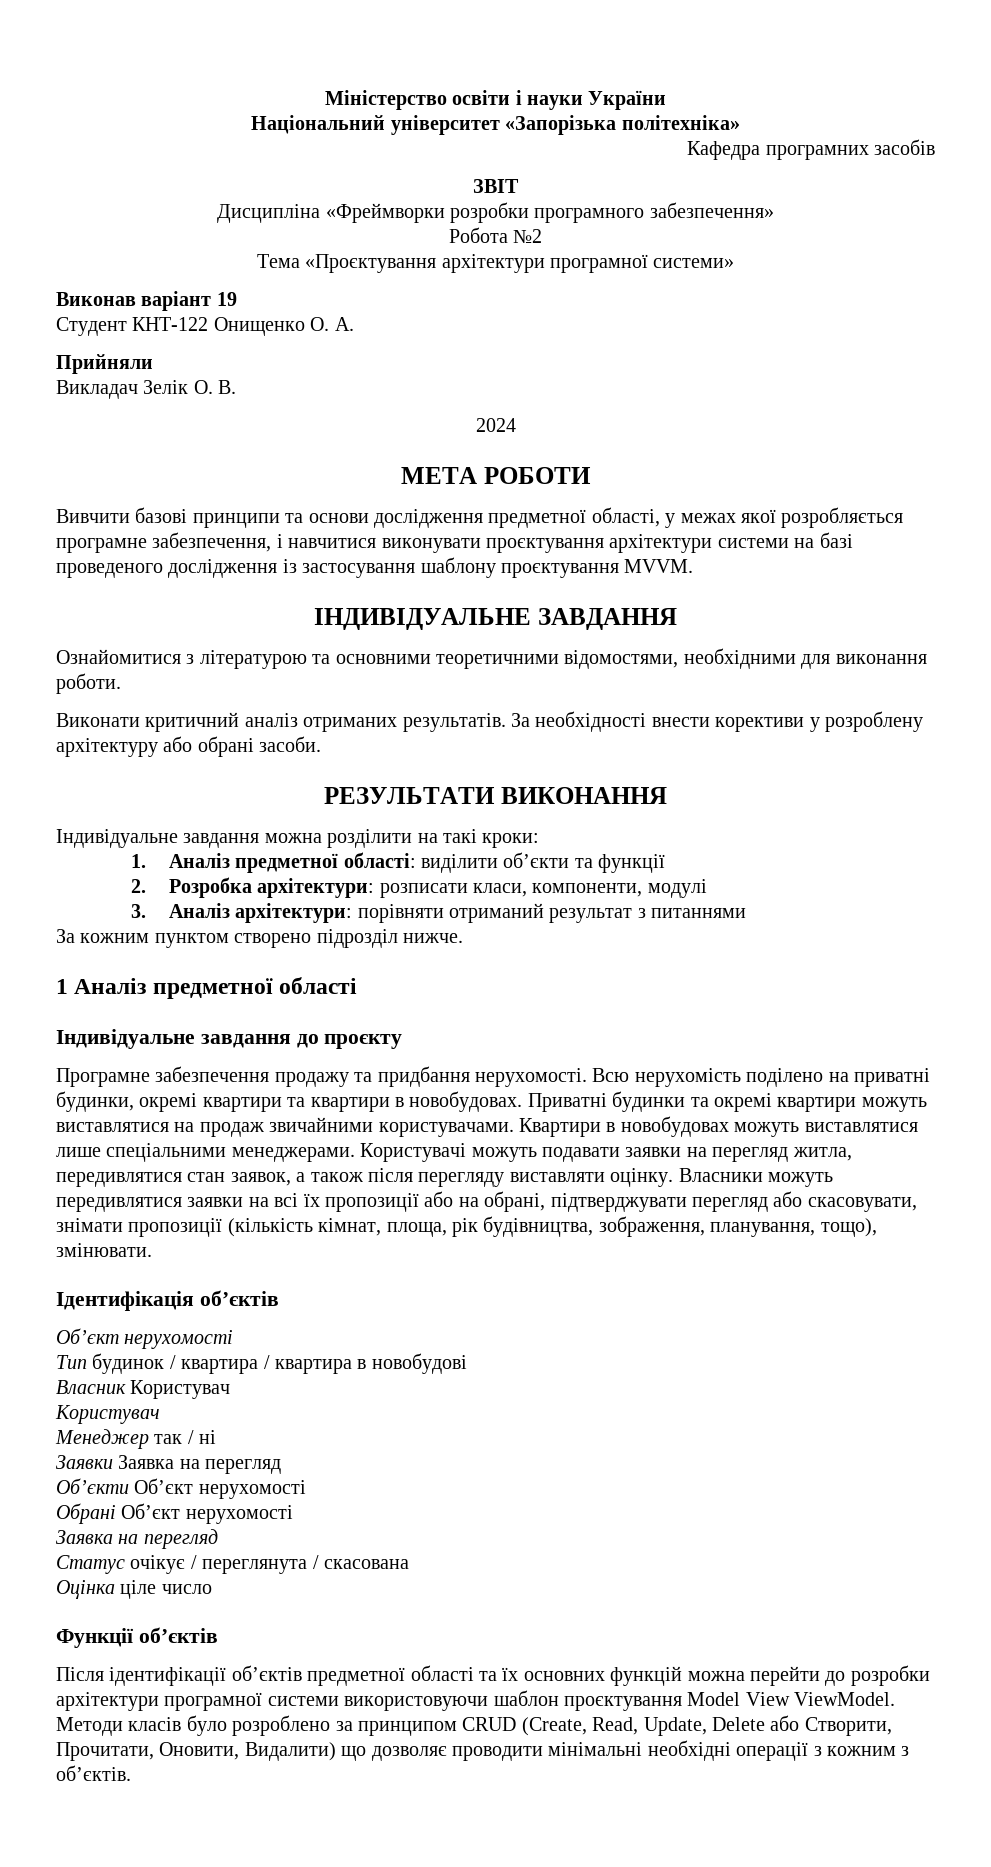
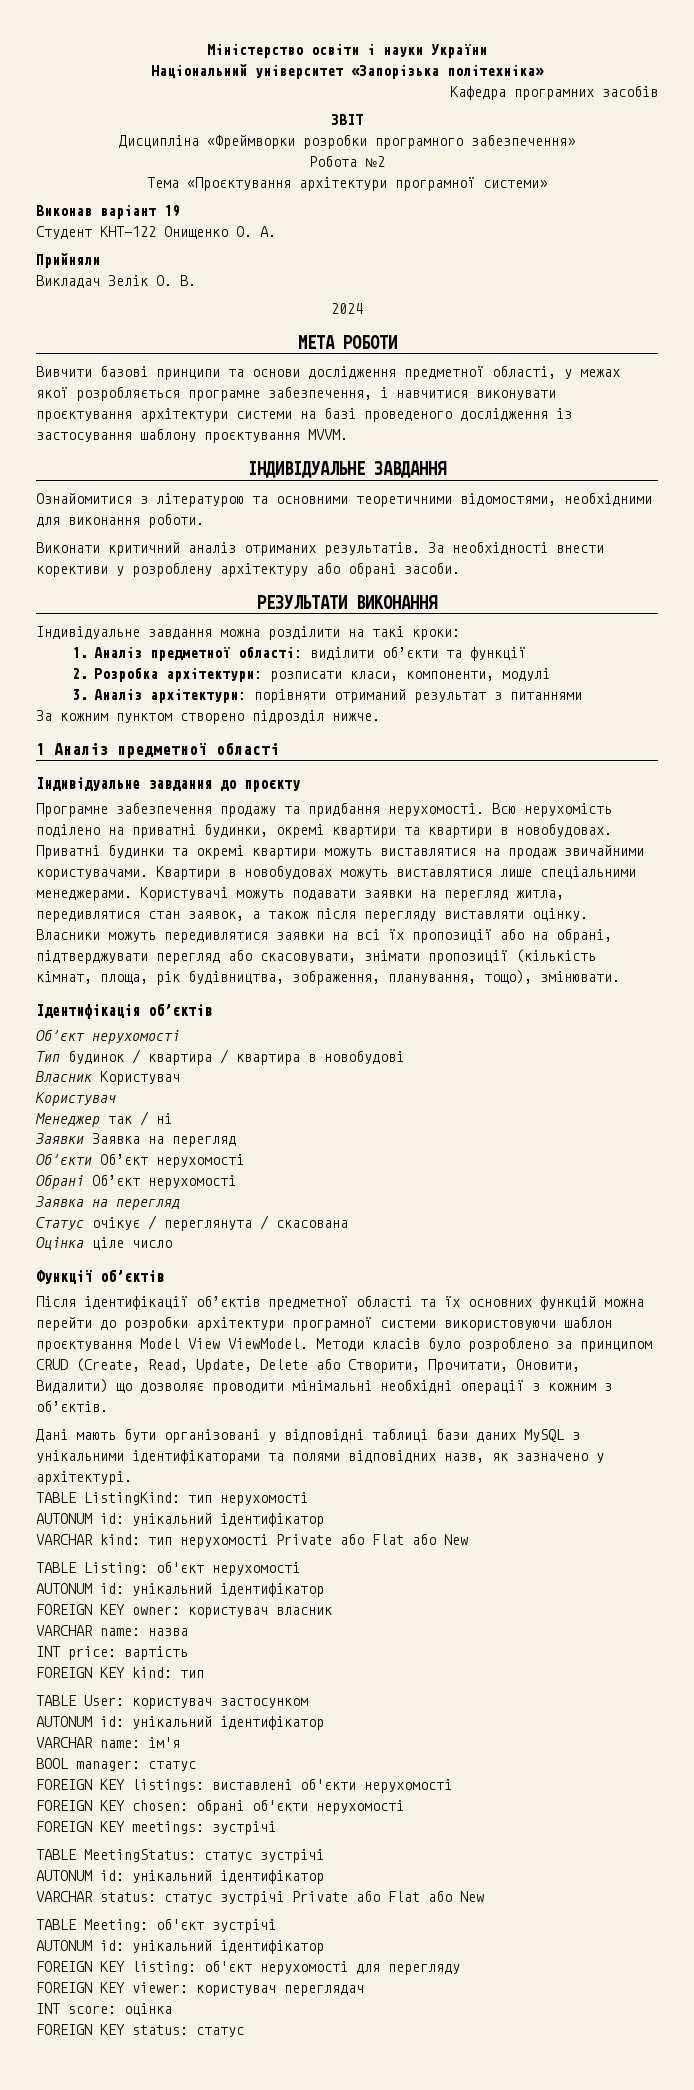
+ Дані мають бути організовані у відповідні таблиці бази даних MySQL з унікальними ідентифікаторами та полями відповідних назв, як зазначено у архітектурі.
+ TABLE ListingKind: тип нерухомості
+ AUTONUM id: унікальний ідентифікатор
+ VARCHAR kind: тип нерухомості Private або Flat або New
+ TABLE Listing: об'єкт нерухомості
+ AUTONUM id: унікальний ідентифікатор
+ FOREIGN KEY owner: користувач власник
+ VARCHAR name: назва
+ INT price: вартість
+ FOREIGN KEY kind: тип
+ TABLE User: користувач застосунком
+ AUTONUM id: унікальний ідентифікатор
+ VARCHAR name: ім'я
+ BOOL manager: статус
+ FOREIGN KEY listings: виставлені об'єкти нерухомості
+ FOREIGN KEY chosen: обрані об'єкти нерухомості
+ FOREIGN KEY meetings: зустрічі
+ TABLE MeetingStatus: статус зустрічі
+ AUTONUM id: унікальний ідентифікатор
+ VARCHAR status: статус зустрічі Private або Flat або New
+ TABLE Meeting: об'єкт зустрічі
+ AUTONUM id: унікальний ідентифікатор
+ FOREIGN KEY listing: об'єкт нерухомості для перегляду
+ FOREIGN KEY viewer: користувач переглядач
+ INT score: оцінка
+ FOREIGN KEY status: статус

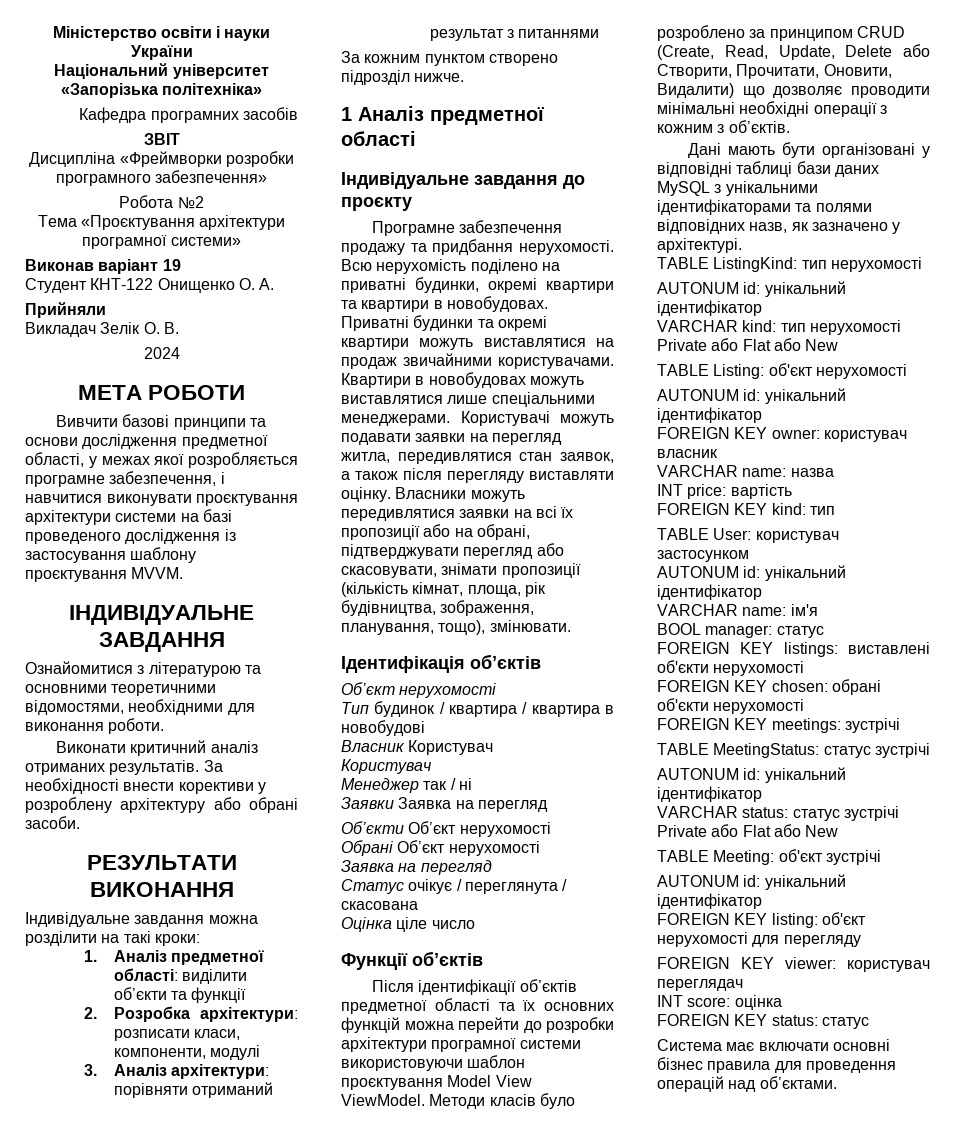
+ Система має включати основні бізнес правила для проведення операцій над об’єктами.

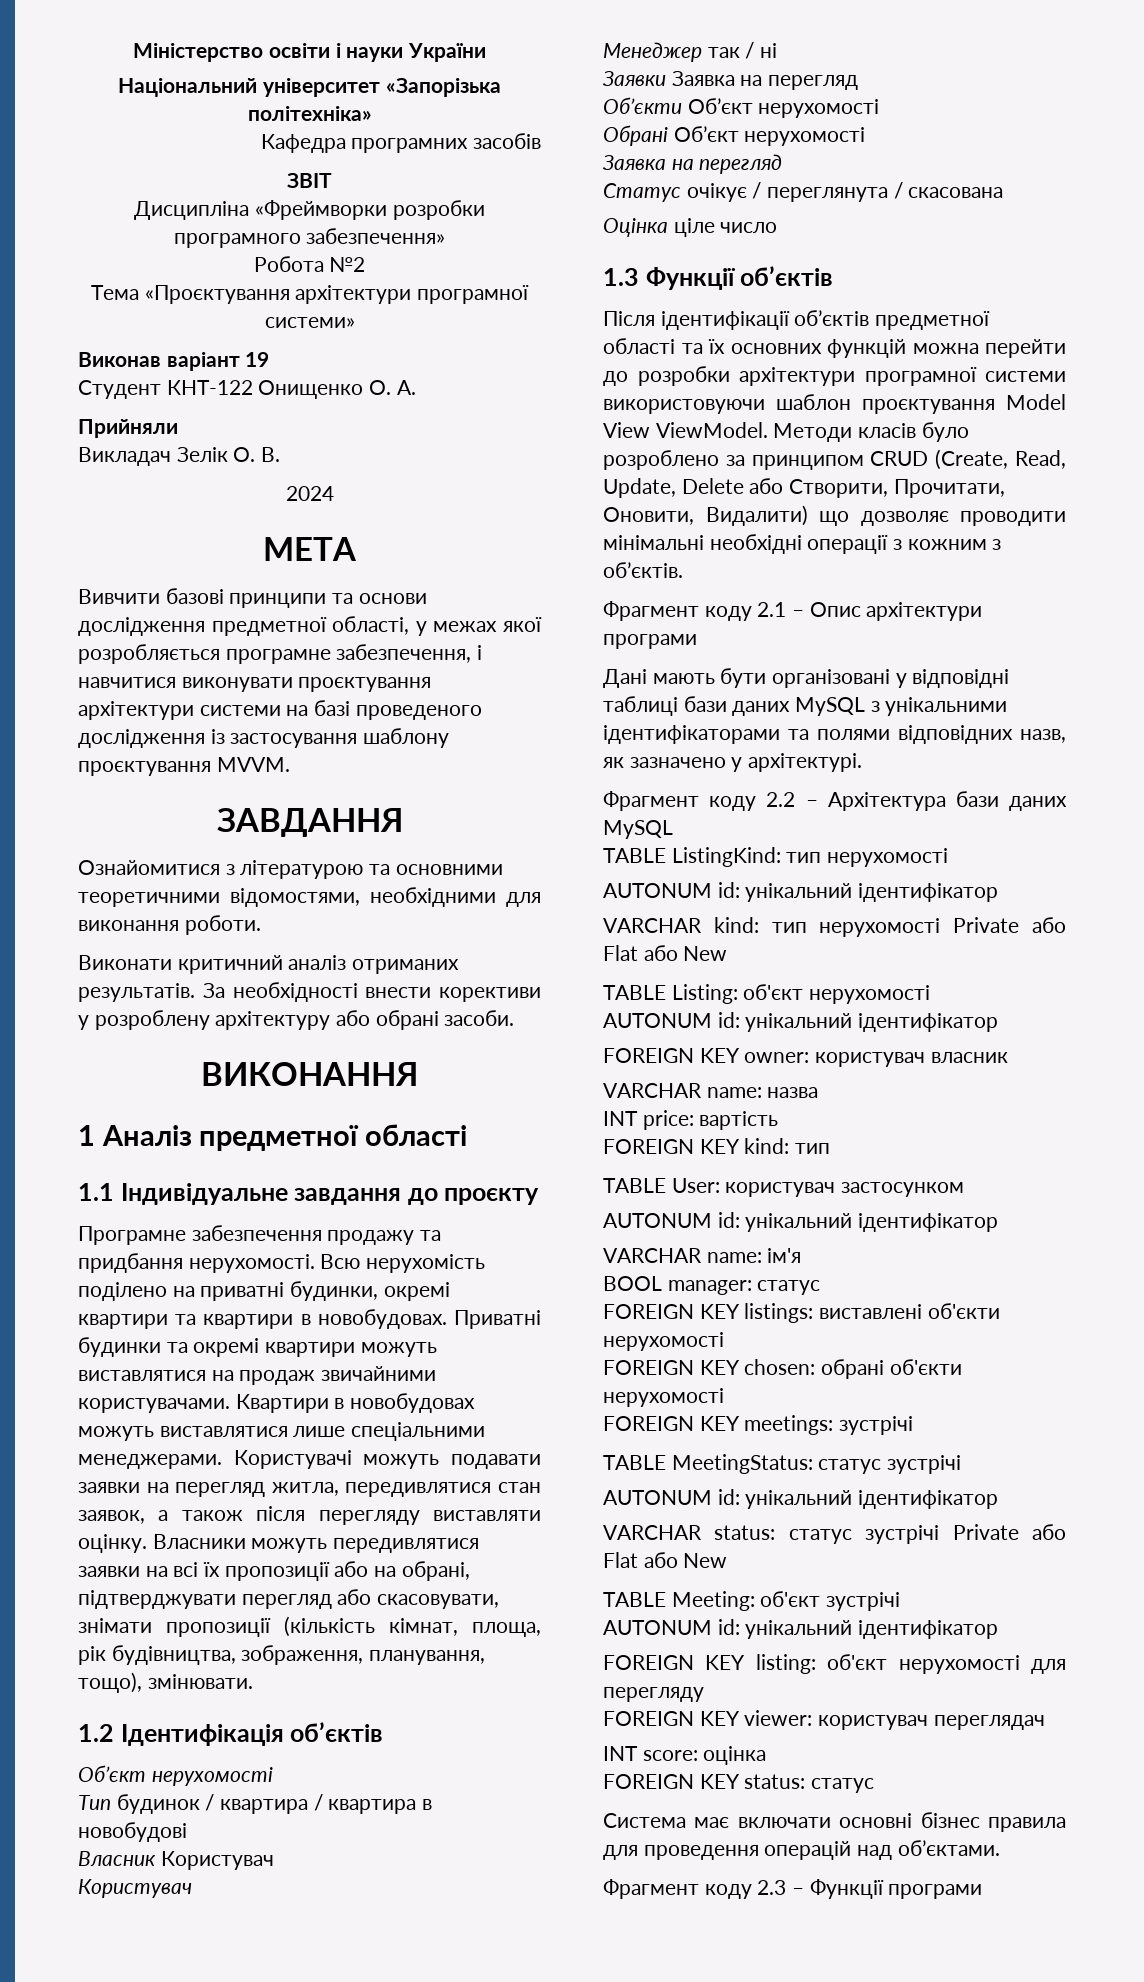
- МЕТА РОБОТИ
+ МЕТА
- ІНДИВІДУАЛЬНЕ ЗАВДАННЯ
+ ЗАВДАННЯ
- РЕЗУЛЬТАТИ ВИКОНАННЯ
+ ВИКОНАННЯ
- Індивідуальне завдання можна розділити на такі кроки:
- 1. Аналіз предметної області: виділити об’єкти та функції
- 2. Розробка архітектури: розписати класи, компоненти, модулі
- 3. Аналіз архітектури: порівняти отриманий результат з питаннями
- За кожним пунктом створено підрозділ нижче.
- Індивідуальне завдання до проєкту
+ 1.1 Індивідуальне завдання до проєкту
- Ідентифікація об’єктів
+ 1.2 Ідентифікація об’єктів
- Функції об’єктів
+ 1.3 Функції об’єктів
+ Фрагмент коду 2.1 – Опис архітектури програми
+ Фрагмент коду 2.2 – Архітектура бази даних MySQL
+ Фрагмент коду 2.3 – Функції програми

